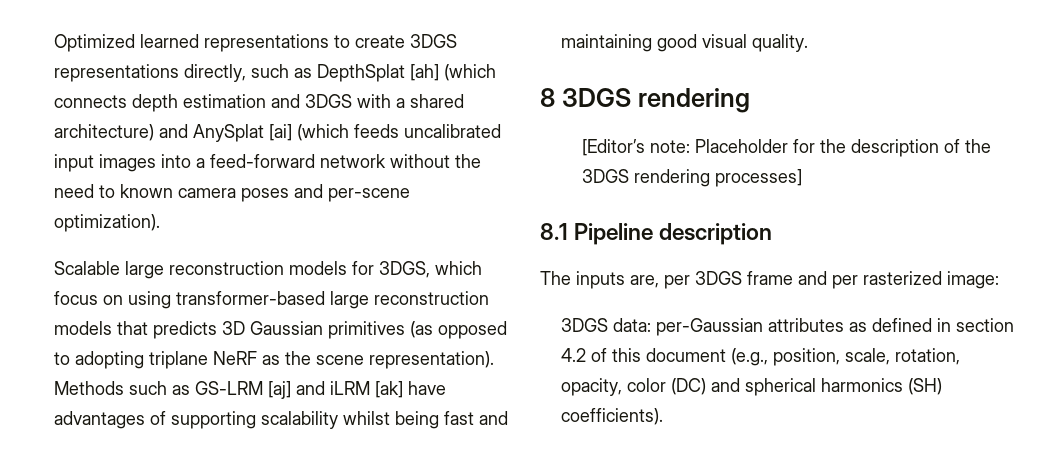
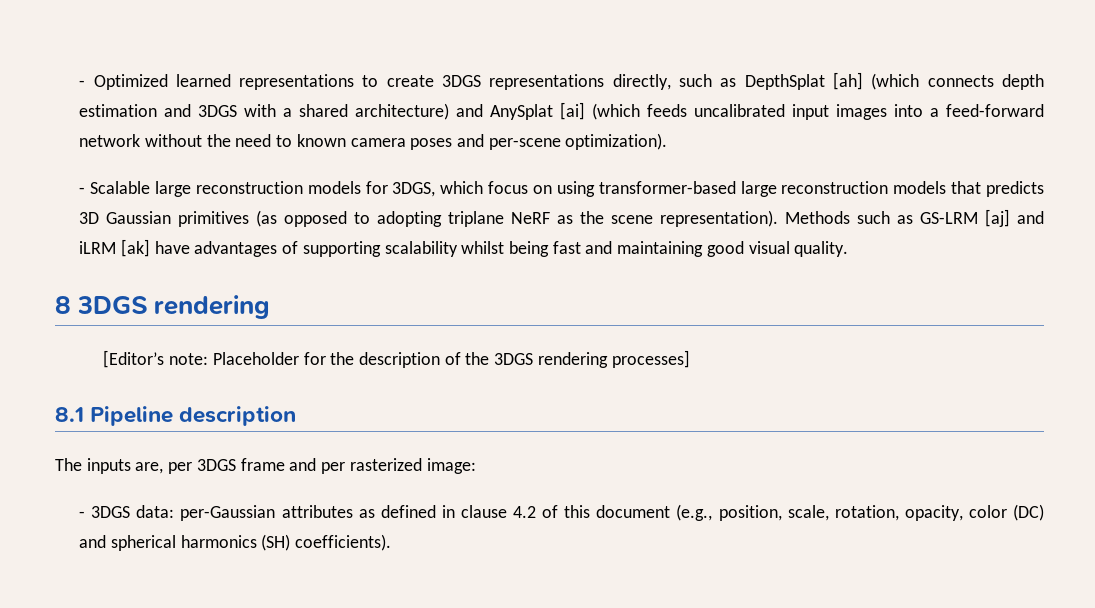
- Optimized learned representations to create 3DGS representations directly, such as DepthSplat [ah] (which connects depth estimation and 3DGS with a shared architecture) and AnySplat [ai] (which feeds uncalibrated input images into a feed-forward network without the need to known camera poses and per-scene optimization).
+ - Optimized learned representations to create 3DGS representations directly, such as DepthSplat [ah] (which connects depth estimation and 3DGS with a shared architecture) and AnySplat [ai] (which feeds uncalibrated input images into a feed-forward network without the need to known camera poses and per-scene optimization).
- Scalable large reconstruction models for 3DGS, which focus on using transformer-based large reconstruction models that predicts 3D Gaussian primitives (as opposed to adopting triplane NeRF as the scene representation).
+ - Scalable large reconstruction models for 3DGS, which focus on using transformer-based large reconstruction models that predicts 3D Gaussian primitives (as opposed to adopting triplane NeRF as the scene representation).
- 3DGS data: per-Gaussian attributes as defined in section 4.2 of this document (e.g., position, scale, rotation, opacity, color (DC) and spherical harmonics (SH) coefficients).
+ - 3DGS data: per-Gaussian attributes as defined in clause 4.2 of this document (e.g., position, scale, rotation, opacity, color (DC) and spherical harmonics (SH) coefficients).

